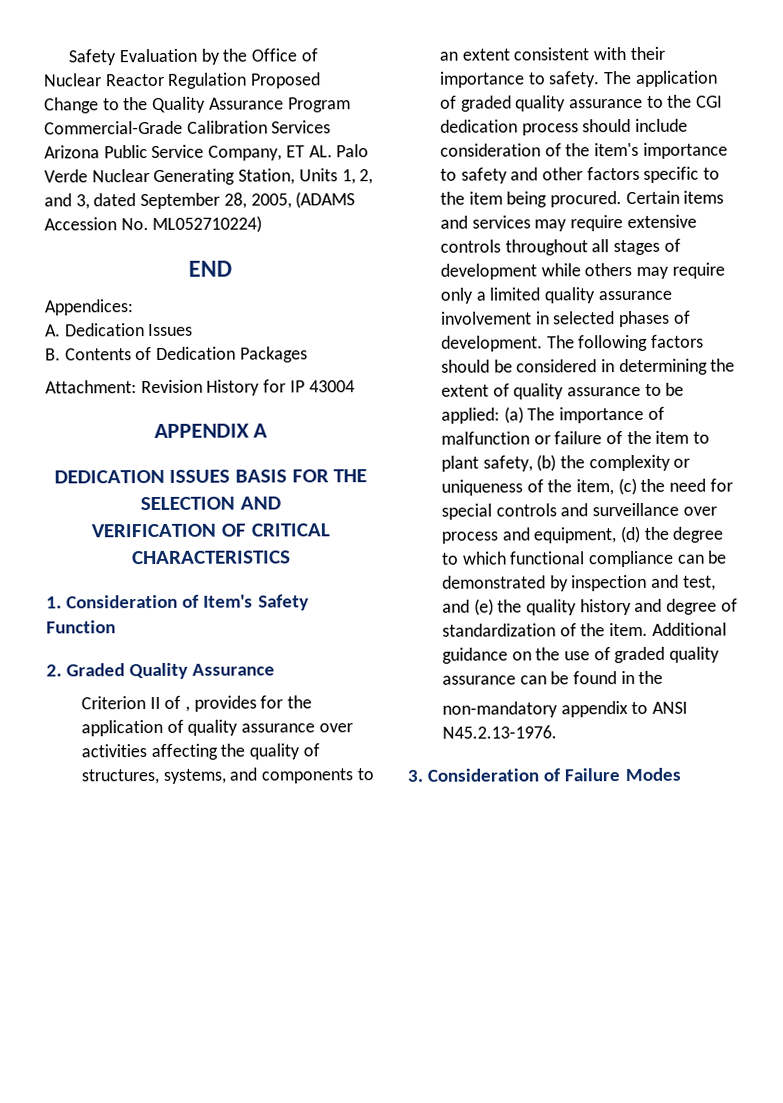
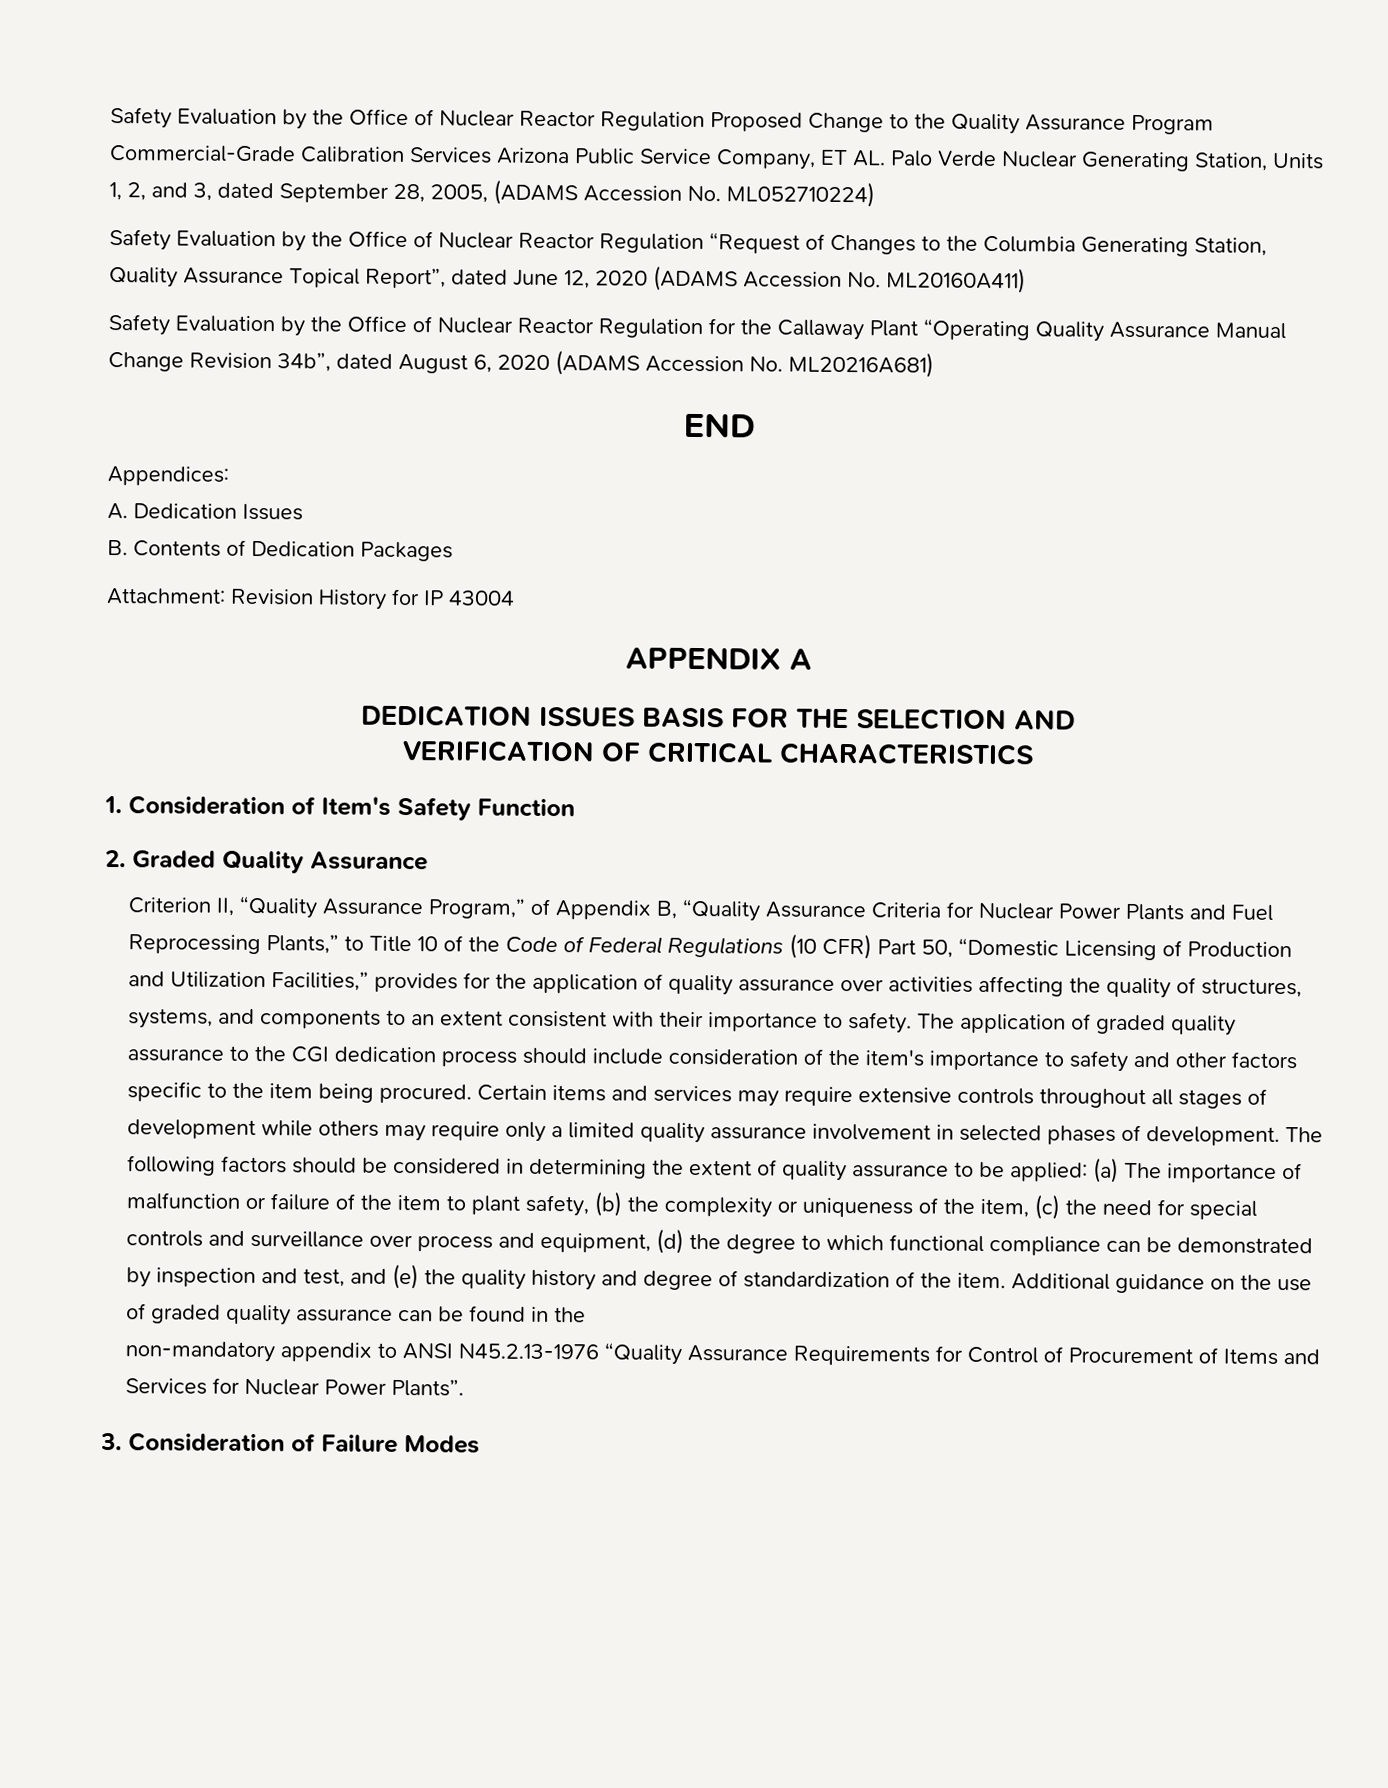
+ Safety Evaluation by the Office of Nuclear Reactor Regulation “Request of Changes to the Columbia Generating Station, Quality Assurance Topical Report”, dated June 12, 2020 (ADAMS Accession No. ML20160A411)
+ Safety Evaluation by the Office of Nuclear Reactor Regulation for the Callaway Plant “Operating Quality Assurance Manual Change Revision 34b”, dated August 6, 2020 (ADAMS Accession No. ML20216A681)
- Criterion II of , provides for the application of quality assurance over activities affecting the quality of structures, systems, and components to an extent consistent with their importance to safety.
+ Criterion II, “Quality Assurance Program,” of Appendix B, “Quality Assurance Criteria for Nuclear Power Plants and Fuel Reprocessing Plants,” to Title 10 of the Code of Federal Regulations (10 CFR) Part 50, “Domestic Licensing of Production and Utilization Facilities,” provides for the application of quality assurance over activities affecting the quality of structures, systems, and components to an extent consistent with their importance to safety.
- non-mandatory appendix to ANSI N45.2.13-1976.
+ non-mandatory appendix to ANSI N45.2.13-1976 “Quality Assurance Requirements for Control of Procurement of Items and Services for Nuclear Power Plants”.

